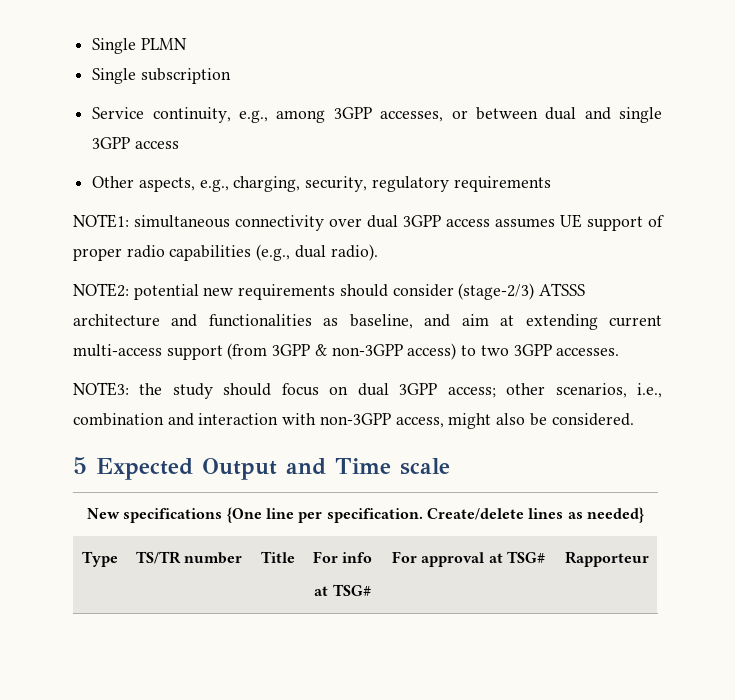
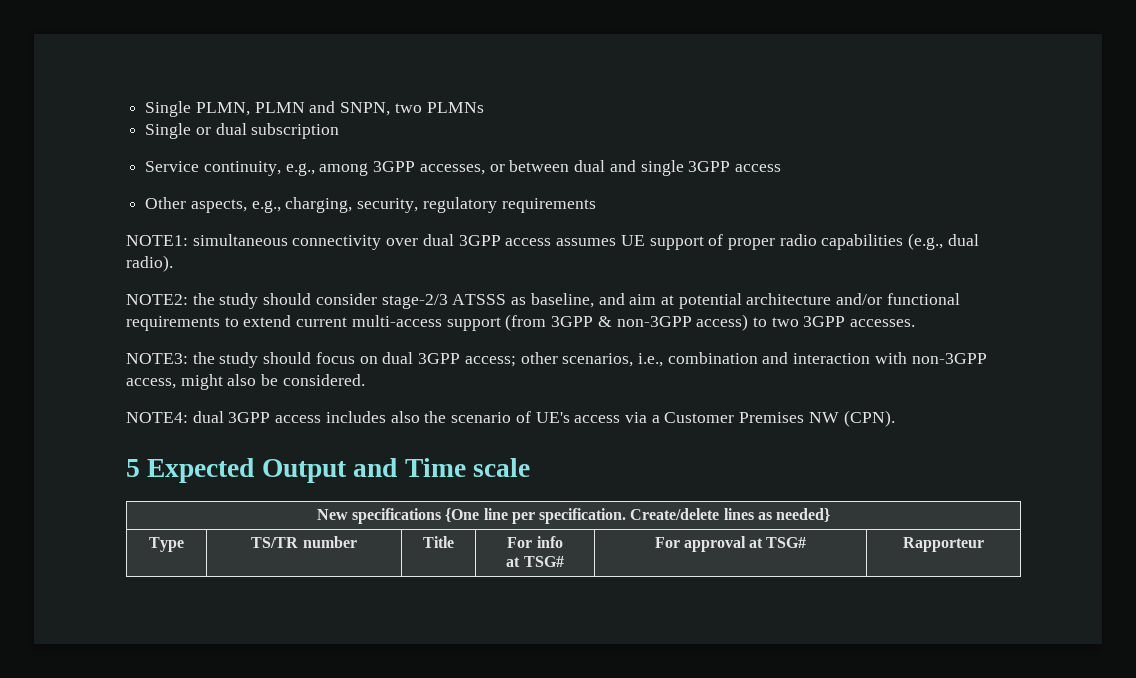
- Single PLMN
- Single subscription
+ Single PLMN, PLMN and SNPN, two PLMNs
+ Single or dual subscription
- NOTE2: potential new requirements should consider (stage-2/3) ATSSS architecture and functionalities as baseline, and aim at extending current multi-access support (from 3GPP & non-3GPP access) to two 3GPP accesses.
+ NOTE2: the study should consider stage-2/3 ATSSS as baseline, and aim at potential architecture and/or functional requirements to extend current multi-access support (from 3GPP & non-3GPP access) to two 3GPP accesses.
+ NOTE4: dual 3GPP access includes also the scenario of UE's access via a Customer Premises NW (CPN).

